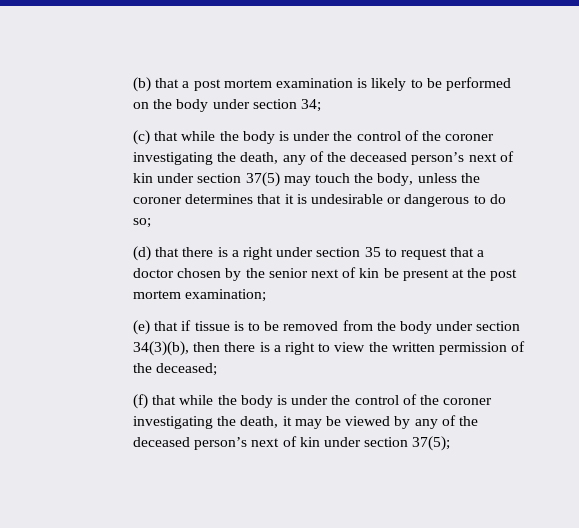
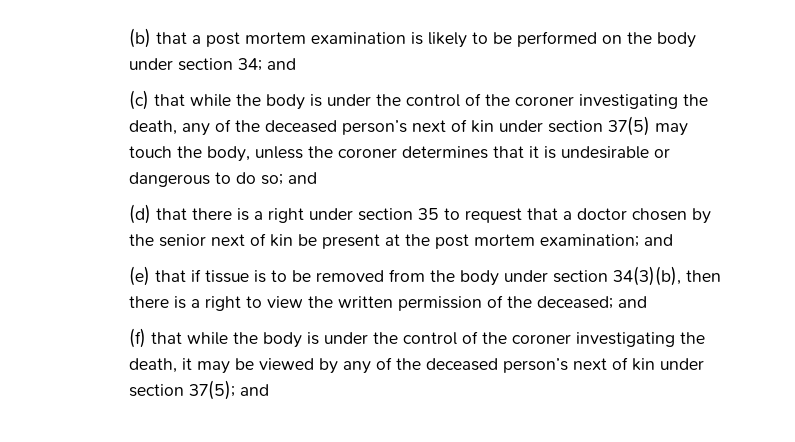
- (b) that a post mortem examination is likely to be performed on the body under section 34;
+ (b) that a post mortem examination is likely to be performed on the body under section 34; and
- (c) that while the body is under the control of the coroner investigating the death, any of the deceased person’s next of kin under section 37(5) may touch the body, unless the coroner determines that it is undesirable or dangerous to do so;
+ (c) that while the body is under the control of the coroner investigating the death, any of the deceased person’s next of kin under section 37(5) may touch the body, unless the coroner determines that it is undesirable or dangerous to do so; and
- (d) that there is a right under section 35 to request that a doctor chosen by the senior next of kin be present at the post mortem examination;
+ (d) that there is a right under section 35 to request that a doctor chosen by the senior next of kin be present at the post mortem examination; and
- (e) that if tissue is to be removed from the body under section 34(3)(b), then there is a right to view the written permission of the deceased;
+ (e) that if tissue is to be removed from the body under section 34(3)(b), then there is a right to view the written permission of the deceased; and
- (f) that while the body is under the control of the coroner investigating the death, it may be viewed by any of the deceased person’s next of kin under section 37(5);
+ (f) that while the body is under the control of the coroner investigating the death, it may be viewed by any of the deceased person’s next of kin under section 37(5); and

